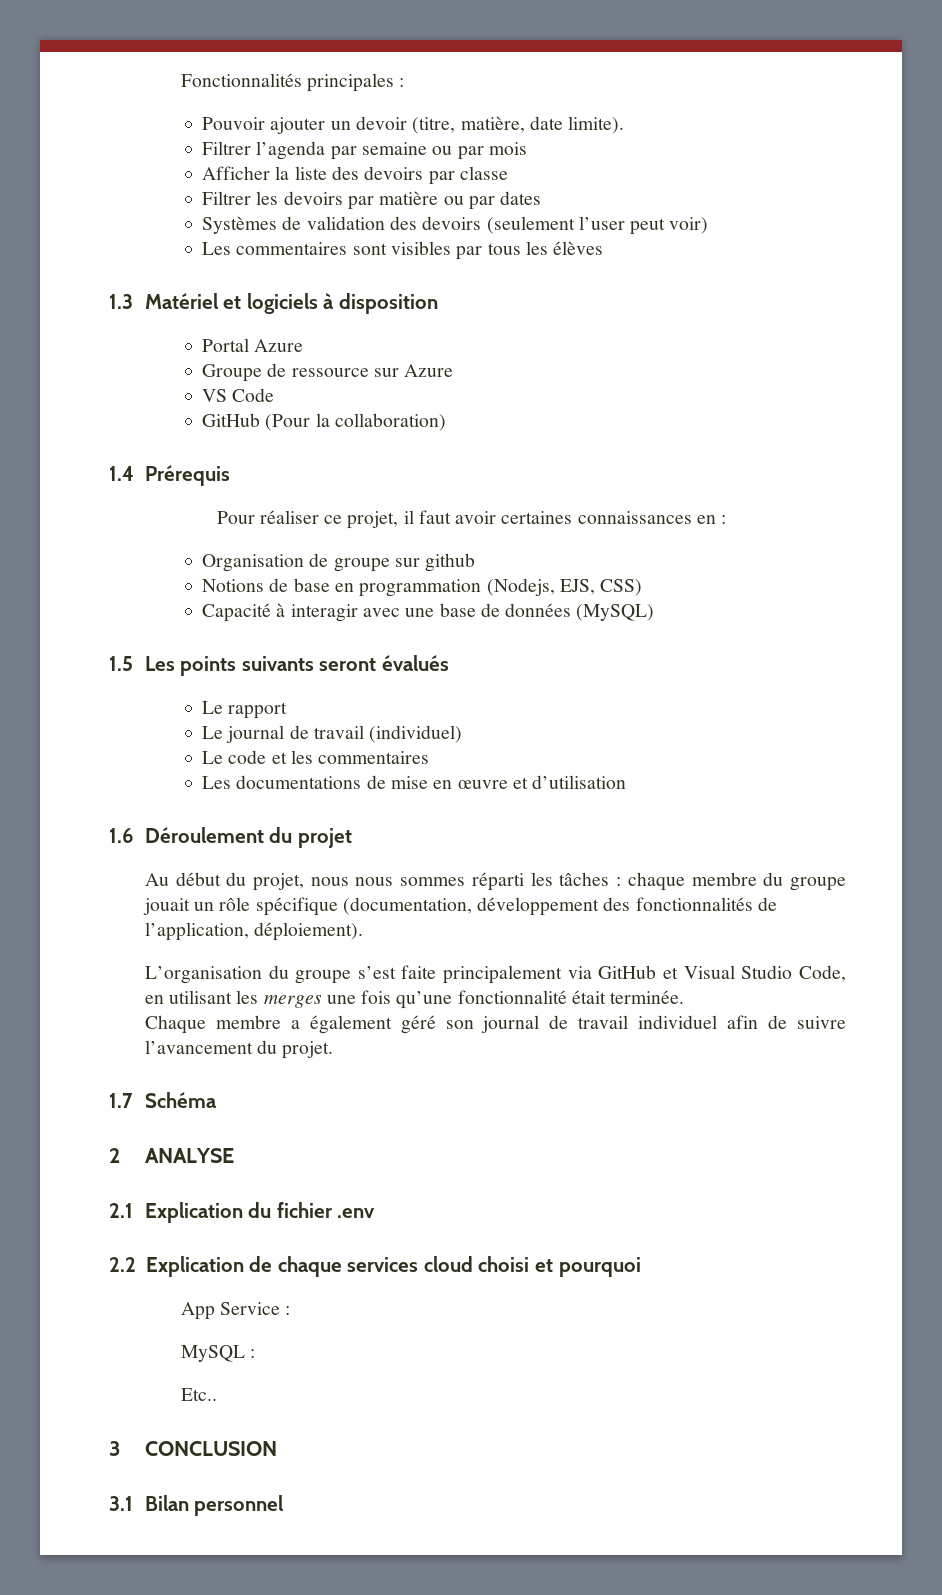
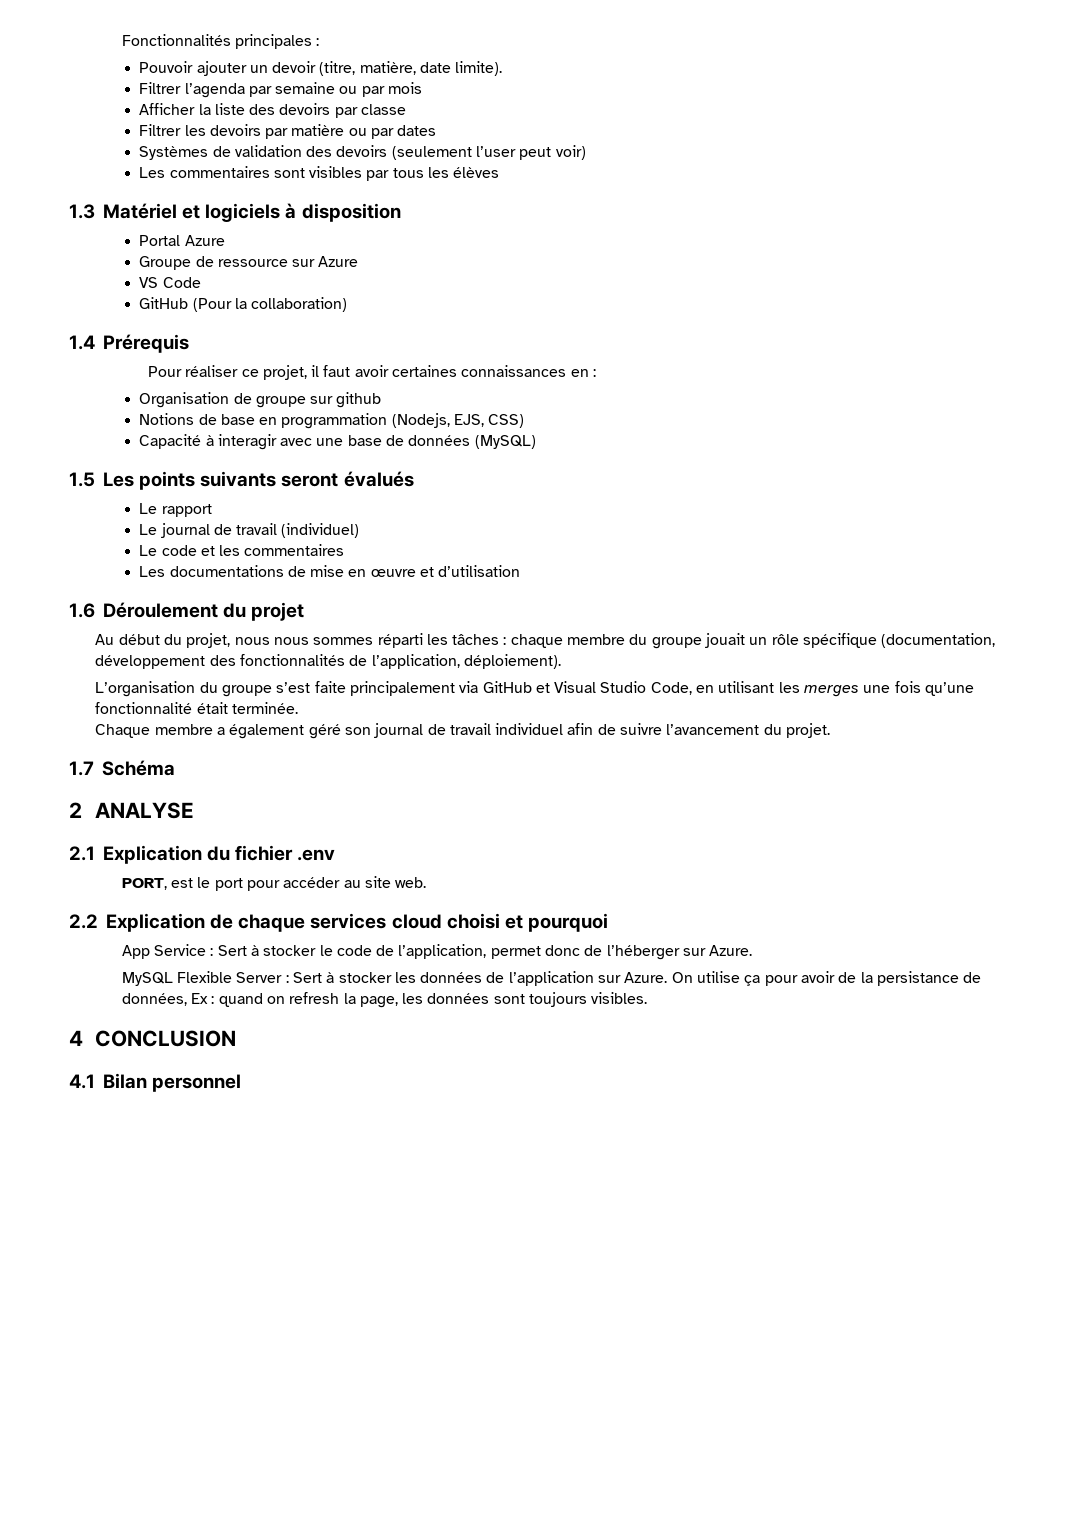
+ PORT, est le port pour accéder au site web.
- App Service :
+ App Service : Sert à stocker le code de l’application, permet donc de l’héberger sur Azure.
- MySQL :
- Etc..
- 3 CONCLUSION
+ MySQL Flexible Server : Sert à stocker les données de l’application sur Azure. On utilise ça pour avoir de la persistance de données, Ex : quand on refresh la page, les données sont toujours visibles.
+ 4 CONCLUSION
- 3.1 Bilan personnel
+ 4.1 Bilan personnel

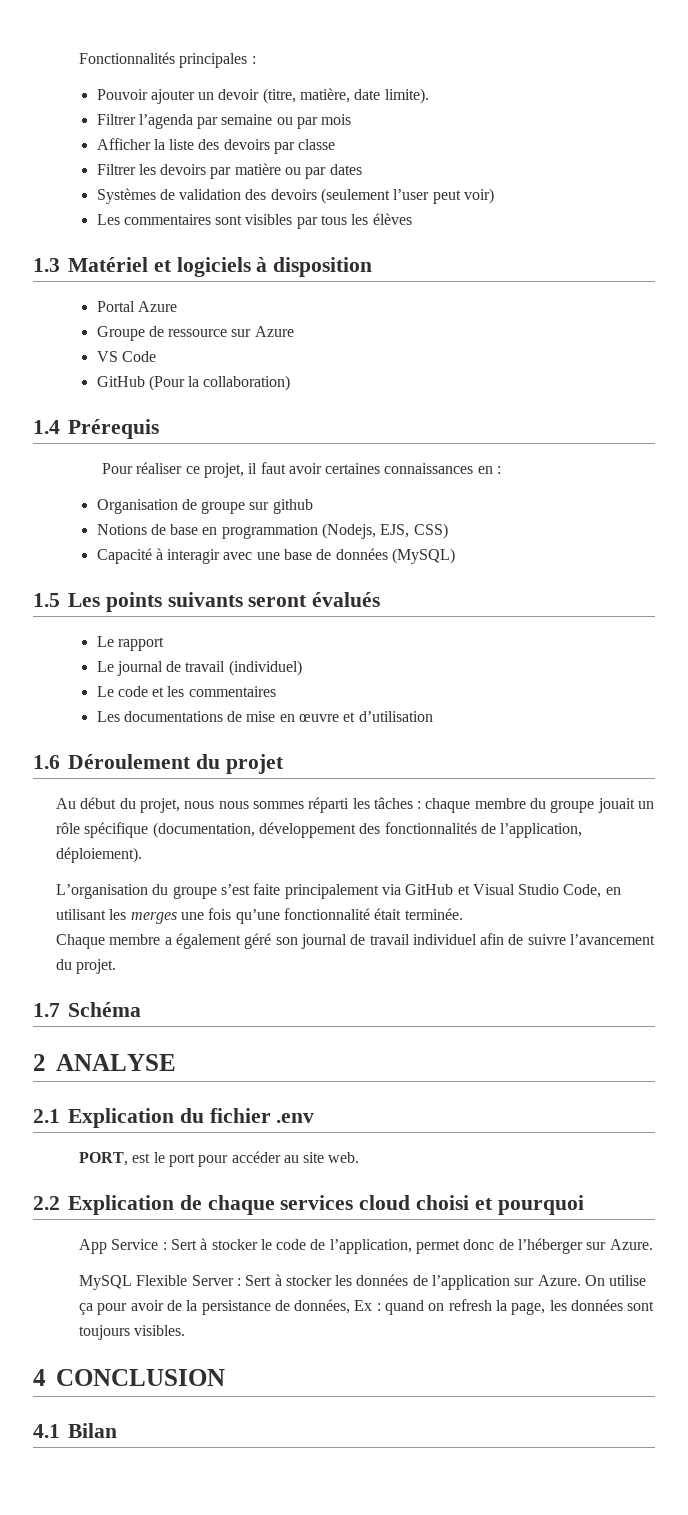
- 4.1 Bilan personnel
+ 4.1 Bilan

